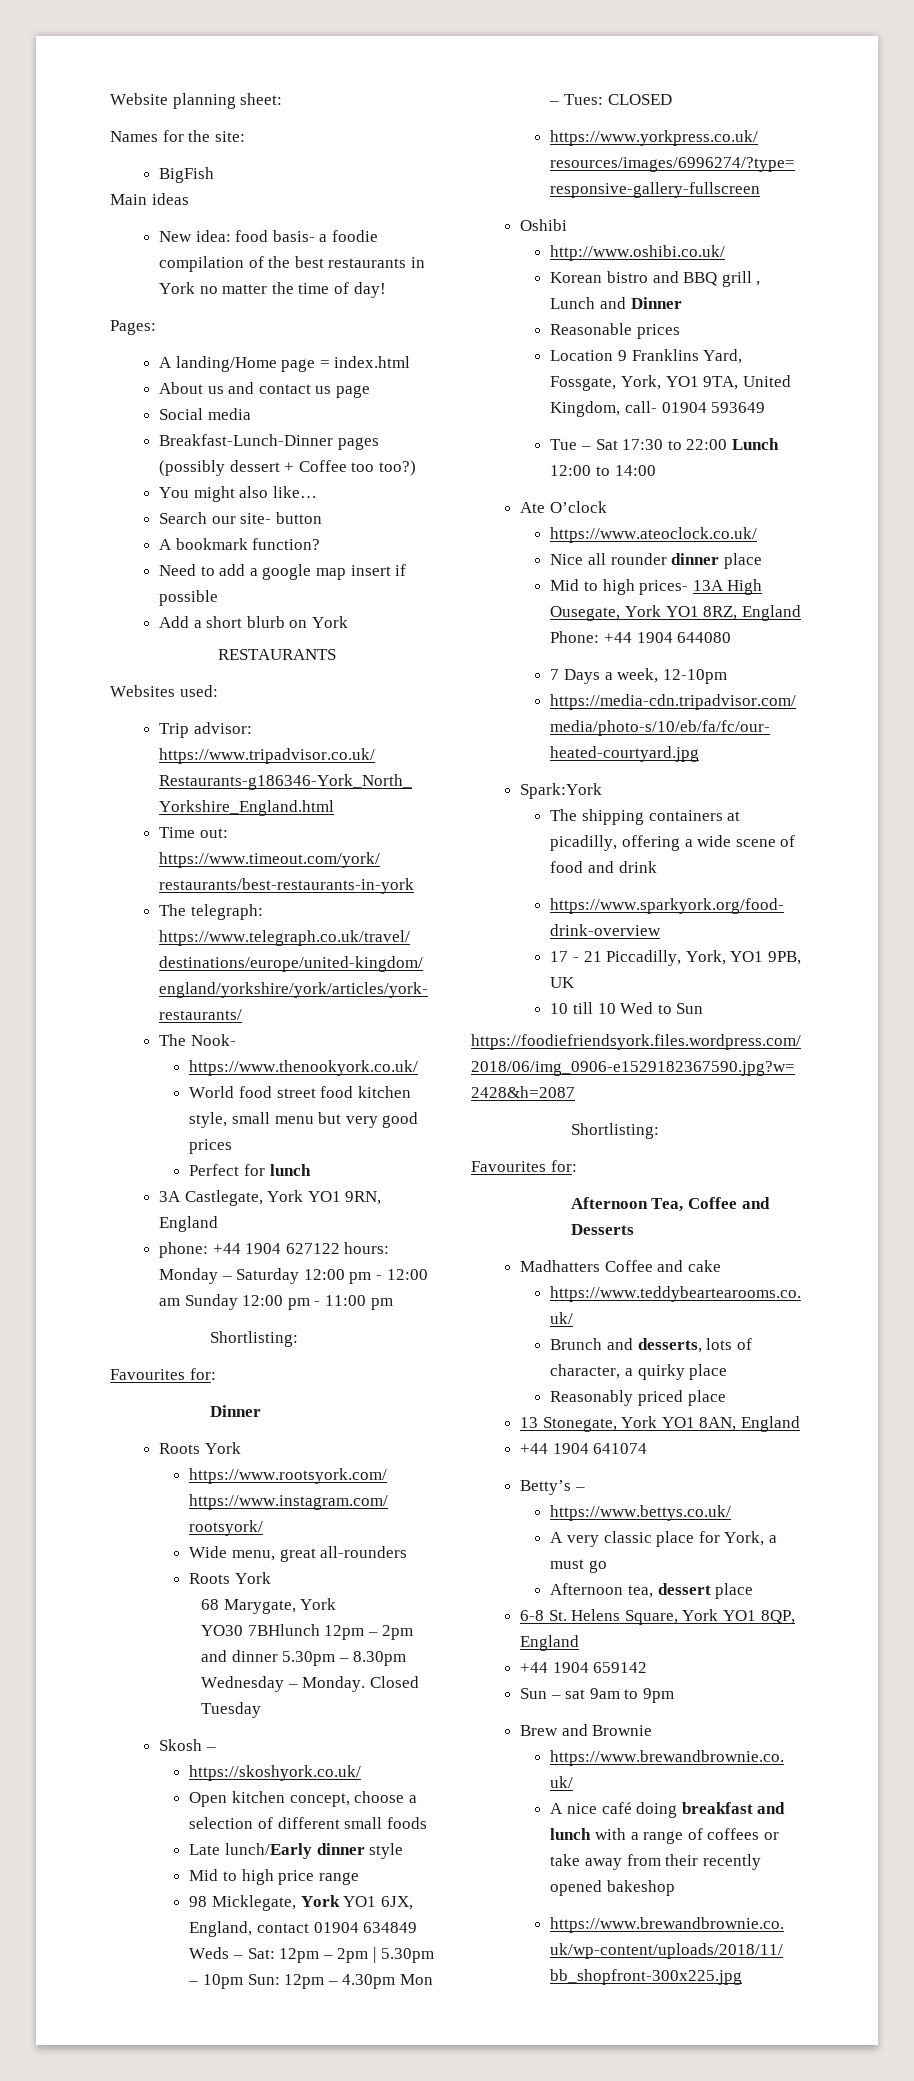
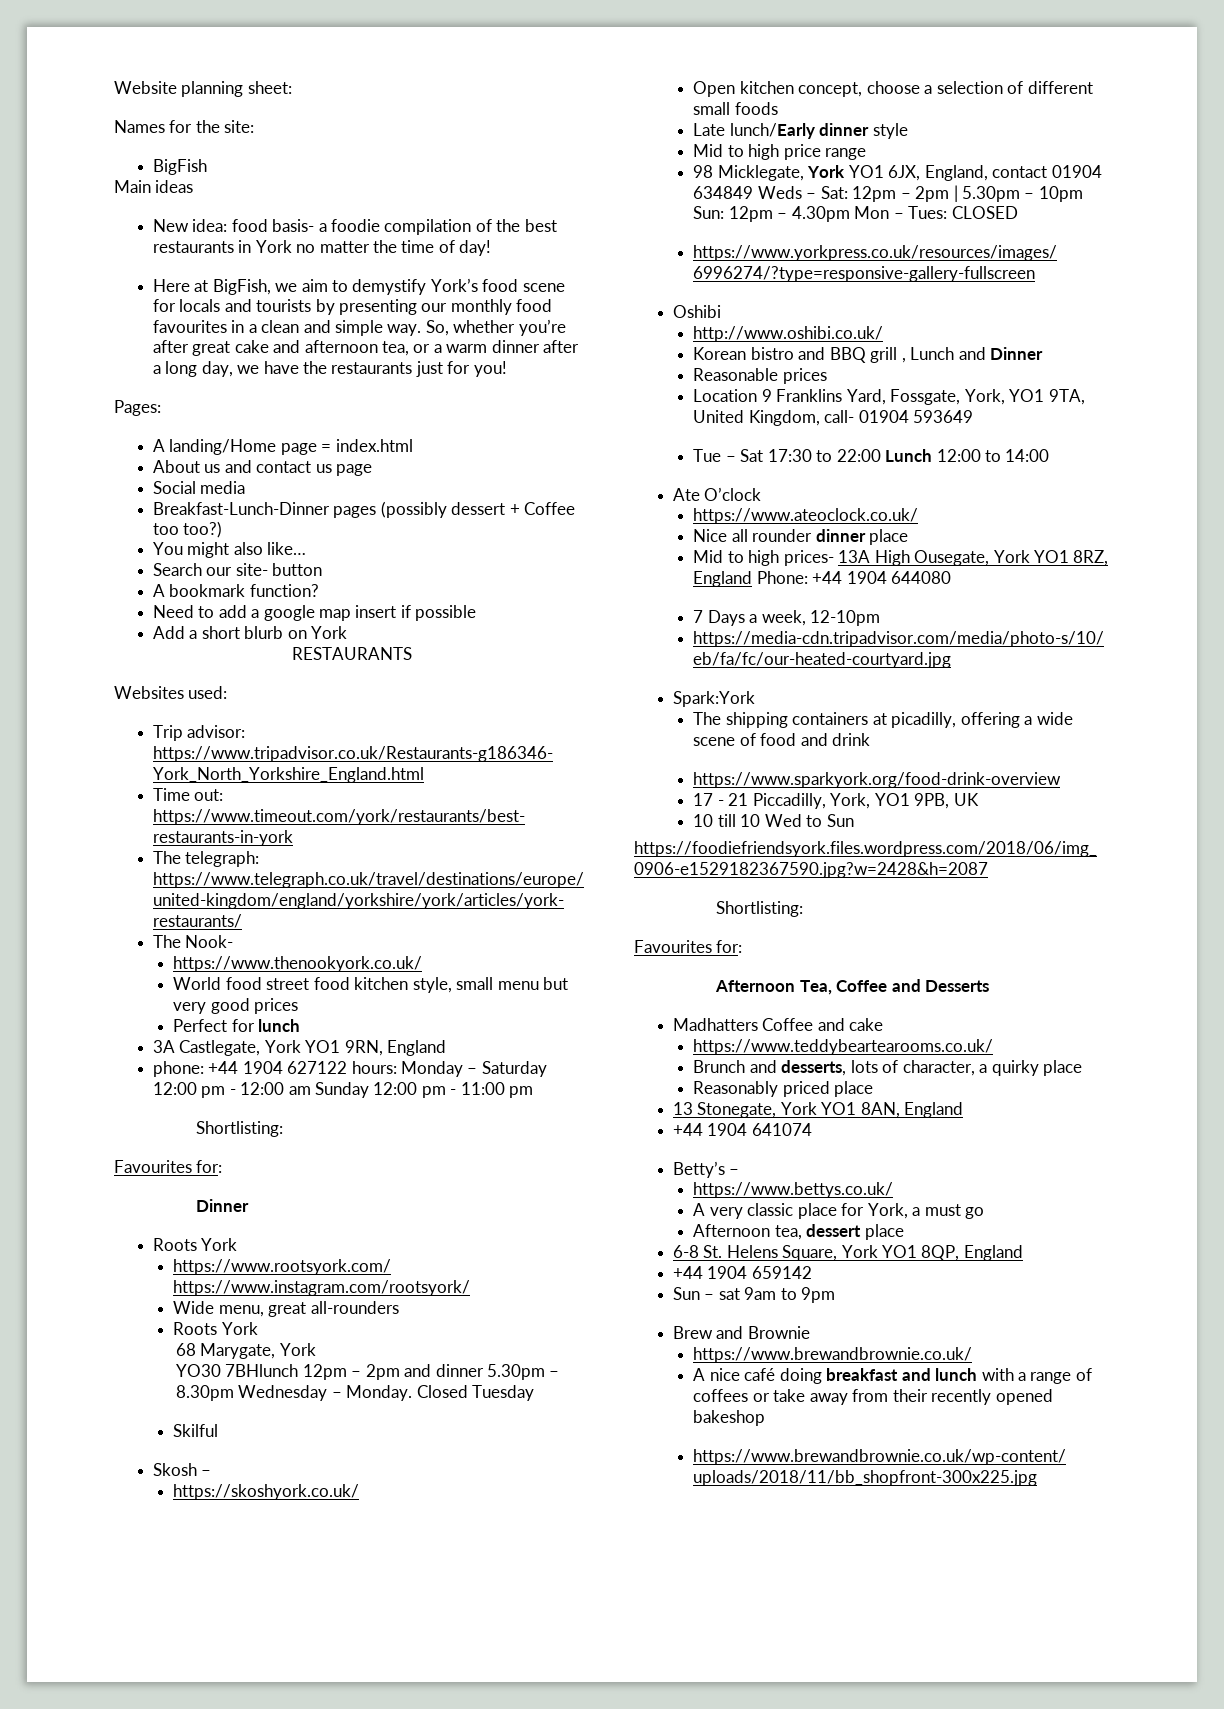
+ Here at BigFish, we aim to demystify York’s food scene for locals and tourists by presenting our monthly food favourites in a clean and simple way. So, whether you’re after great cake and afternoon tea, or a warm dinner after a long day, we have the restaurants just for you!
+ Skilful

